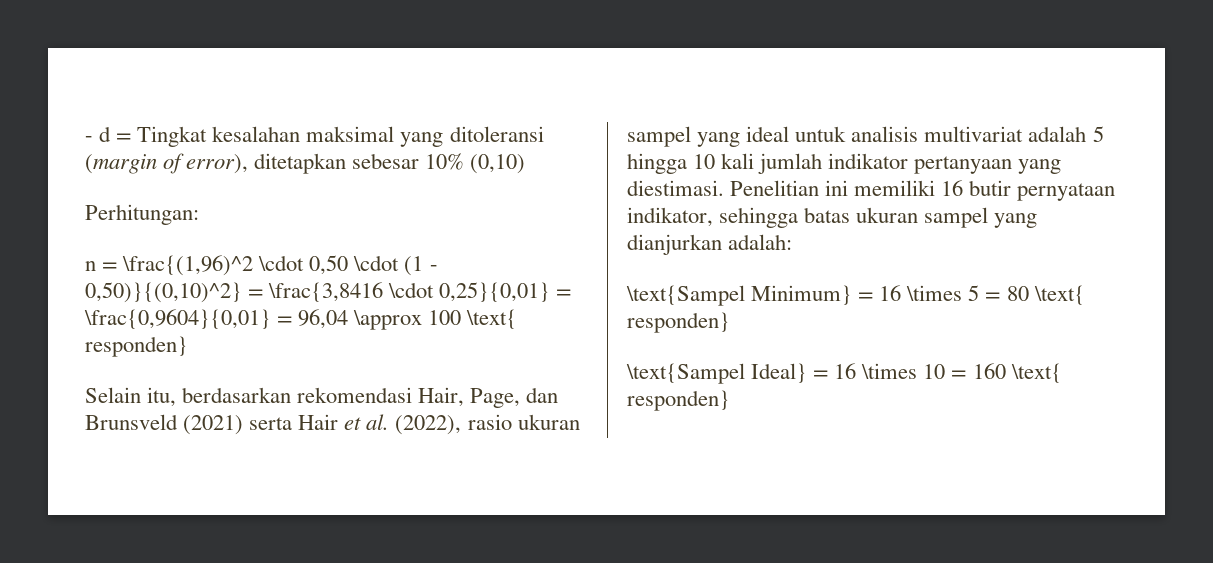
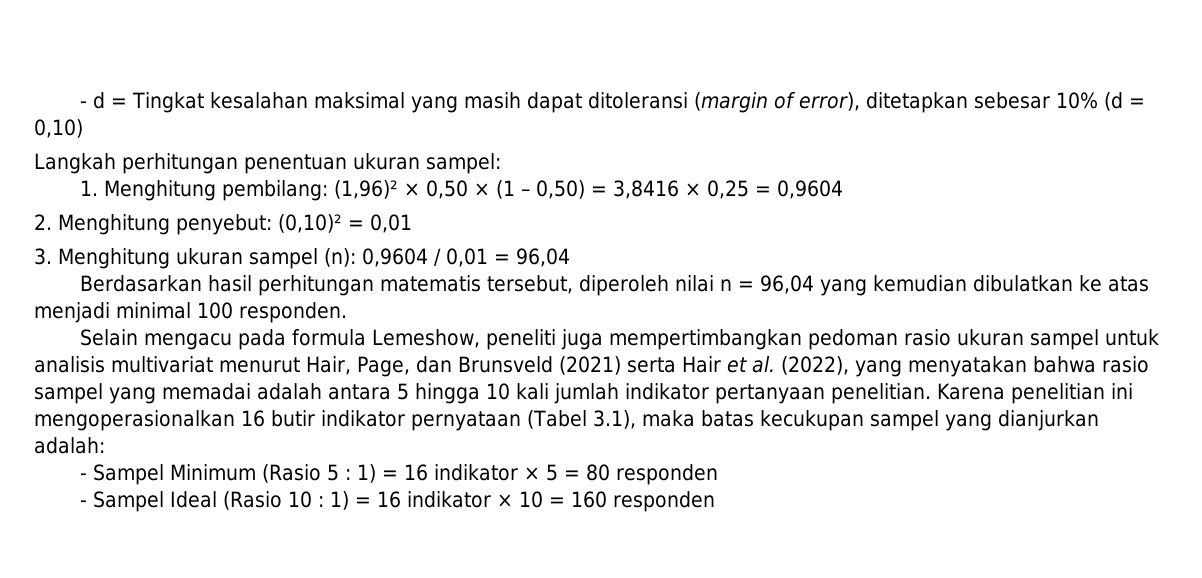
- - d = Tingkat kesalahan maksimal yang ditoleransi (margin of error), ditetapkan sebesar 10% (0,10)
- Perhitungan:
- n = \frac{(1,96)^2 \cdot 0,50 \cdot (1 - 0,50)}{(0,10)^2} = \frac{3,8416 \cdot 0,25}{0,01} = \frac{0,9604}{0,01} = 96,04 \approx 100 \text{ responden}
- Selain itu, berdasarkan rekomendasi Hair, Page, dan Brunsveld (2021) serta Hair et al. (2022), rasio ukuran sampel yang ideal untuk analisis multivariat adalah 5 hingga 10 kali jumlah indikator pertanyaan yang diestimasi. Penelitian ini memiliki 16 butir pernyataan indikator, sehingga batas ukuran sampel yang dianjurkan adalah:
- \text{Sampel Minimum} = 16 \times 5 = 80 \text{ responden}
- \text{Sampel Ideal} = 16 \times 10 = 160 \text{ responden}
+ - d = Tingkat kesalahan maksimal yang masih dapat ditoleransi (margin of error), ditetapkan sebesar 10% (d = 0,10)
+ Langkah perhitungan penentuan ukuran sampel:
+ 1. Menghitung pembilang: (1,96)² × 0,50 × (1 – 0,50) = 3,8416 × 0,25 = 0,9604
+ 2. Menghitung penyebut: (0,10)² = 0,01
+ 3. Menghitung ukuran sampel (n): 0,9604 / 0,01 = 96,04
+ Berdasarkan hasil perhitungan matematis tersebut, diperoleh nilai n = 96,04 yang kemudian dibulatkan ke atas menjadi minimal 100 responden.
+ Selain mengacu pada formula Lemeshow, peneliti juga mempertimbangkan pedoman rasio ukuran sampel untuk analisis multivariat menurut Hair, Page, dan Brunsveld (2021) serta Hair et al. (2022), yang menyatakan bahwa rasio sampel yang memadai adalah antara 5 hingga 10 kali jumlah indikator pertanyaan penelitian. Karena penelitian ini mengoperasionalkan 16 butir indikator pernyataan (Tabel 3.1), maka batas kecukupan sampel yang dianjurkan adalah:
+ - Sampel Minimum (Rasio 5 : 1) = 16 indikator × 5 = 80 responden
+ - Sampel Ideal (Rasio 10 : 1) = 16 indikator × 10 = 160 responden

